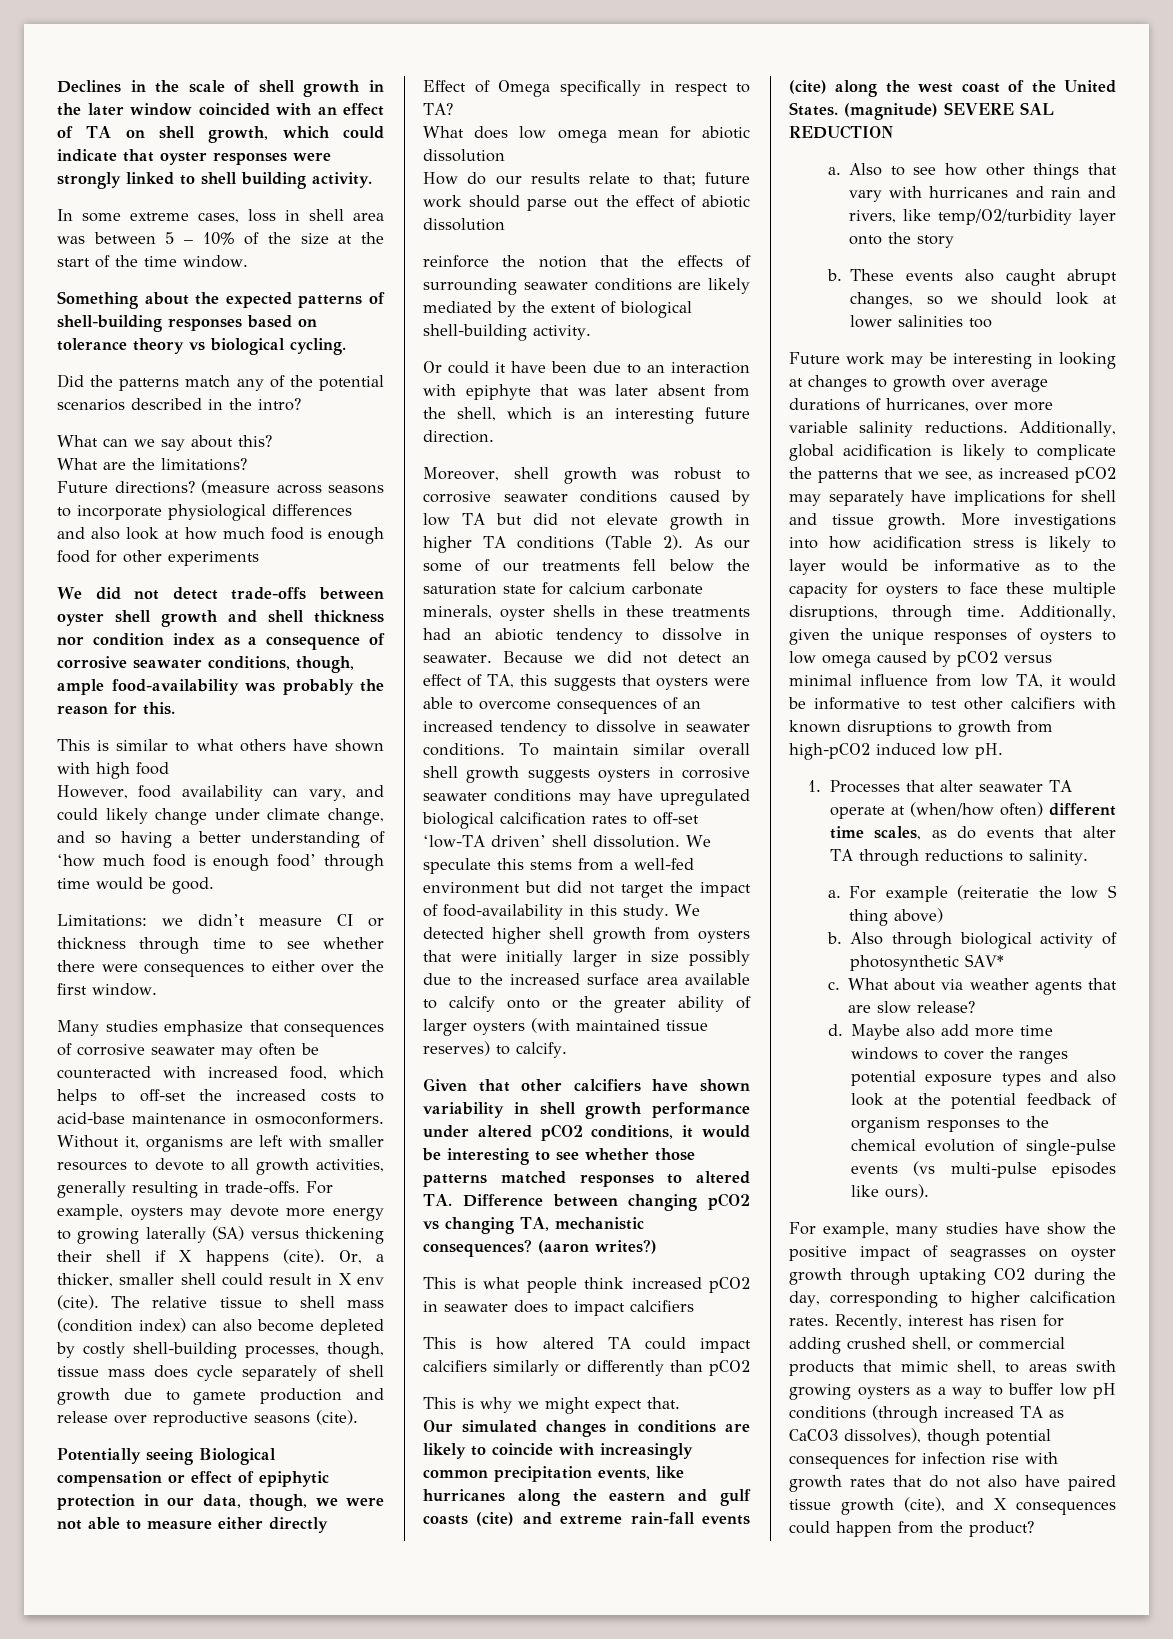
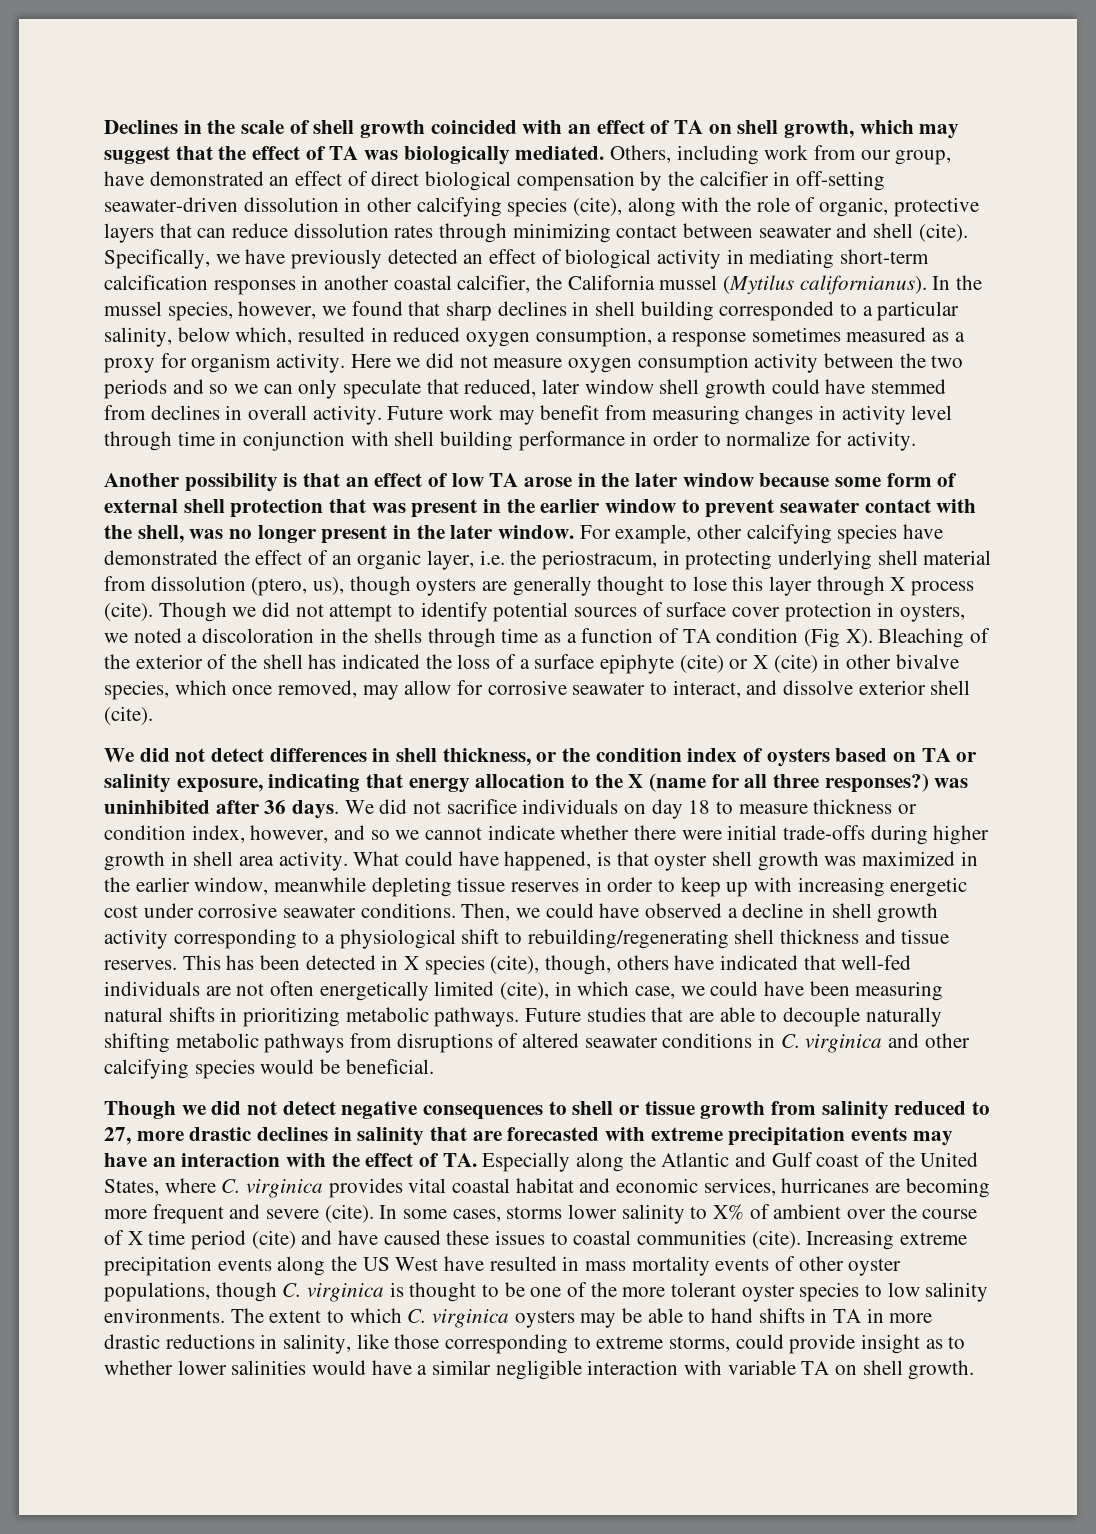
- Declines in the scale of shell growth in the later window coincided with an effect of TA on shell growth, which could indicate that oyster responses were strongly linked to shell building activity.
- In some extreme cases, loss in shell area was between 5 – 10% of the size at the start of the time window.
- Something about the expected patterns of shell-building responses based on tolerance theory vs biological cycling.
- Did the patterns match any of the potential scenarios described in the intro?
- What can we say about this?
- What are the limitations?
- Future directions? (measure across seasons to incorporate physiological differences and also look at how much food is enough food for other experiments
- We did not detect trade-offs between oyster shell growth and shell thickness nor condition index as a consequence of corrosive seawater conditions, though, ample food-availability was probably the reason for this.
- This is similar to what others have shown with high food
- However, food availability can vary, and could likely change under climate change, and so having a better understanding of ‘how much food is enough food’ through time would be good.
- Limitations: we didn’t measure CI or thickness through time to see whether there were consequences to either over the first window.
- Many studies emphasize that consequences of corrosive seawater may often be counteracted with increased food, which helps to off-set the increased costs to acid-base maintenance in osmoconformers. Without it, organisms are left with smaller resources to devote to all growth activities, generally resulting in trade-offs. For example, oysters may devote more energy to growing laterally (SA) versus thickening their shell if X happens (cite). Or, a thicker, smaller shell could result in X env (cite). The relative tissue to shell mass (condition index) can also become depleted by costly shell-building processes, though, tissue mass does cycle separately of shell growth due to gamete production and release over reproductive seasons (cite).
- Potentially seeing Biological compensation or effect of epiphytic protection in our data, though, we were not able to measure either directly
- Effect of Omega specifically in respect to TA?
- What does low omega mean for abiotic dissolution
- How do our results relate to that; future work should parse out the effect of abiotic dissolution
- reinforce the notion that the effects of surrounding seawater conditions are likely mediated by the extent of biological shell-building activity.
- Or could it have been due to an interaction with epiphyte that was later absent from the shell, which is an interesting future direction.
- Moreover, shell growth was robust to corrosive seawater conditions caused by low TA but did not elevate growth in higher TA conditions (Table 2). As our some of our treatments fell below the saturation state for calcium carbonate minerals, oyster shells in these treatments had an abiotic tendency to dissolve in seawater. Because we did not detect an effect of TA, this suggests that oysters were able to overcome consequences of an increased tendency to dissolve in seawater conditions. To maintain similar overall shell growth suggests oysters in corrosive seawater conditions may have upregulated biological calcification rates to off-set ‘low-TA driven’ shell dissolution. We speculate this stems from a well-fed environment but did not target the impact of food-availability in this study. We detected higher shell growth from oysters that were initially larger in size possibly due to the increased surface area available to calcify onto or the greater ability of larger oysters (with maintained tissue reserves) to calcify.
- Given that other calcifiers have shown variability in shell growth performance under altered pCO2 conditions, it would be interesting to see whether those patterns matched responses to altered TA. Difference between changing pCO2 vs changing TA, mechanistic consequences? (aaron writes?)
- This is what people think increased pCO2 in seawater does to impact calcifiers
- This is how altered TA could impact calcifiers similarly or differently than pCO2
- This is why we might expect that.
- Our simulated changes in conditions are likely to coincide with increasingly common precipitation events, like hurricanes along the eastern and gulf coasts (cite) and extreme rain-fall events (cite) along the west coast of the United States. (magnitude) SEVERE SAL REDUCTION
- a. Also to see how other things that vary with hurricanes and rain and rivers, like temp/O2/turbidity layer onto the story
- b. These events also caught abrupt changes, so we should look at lower salinities too
- Future work may be interesting in looking at changes to growth over average durations of hurricanes, over more variable salinity reductions. Additionally, global acidification is likely to complicate the patterns that we see, as increased pCO2 may separately have implications for shell and tissue growth. More investigations into how acidification stress is likely to layer would be informative as to the capacity for oysters to face these multiple disruptions, through time. Additionally, given the unique responses of oysters to low omega caused by pCO2 versus minimal influence from low TA, it would be informative to test other calcifiers with known disruptions to growth from high-pCO2 induced low pH.
- 1. Processes that alter seawater TA operate at (when/how often) different time scales, as do events that alter TA through reductions to salinity.
- a. For example (reiteratie the low S thing above)
- b. Also through biological activity of photosynthetic SAV*
- c. What about via weather agents that are slow release?
- d. Maybe also add more time windows to cover the ranges potential exposure types and also look at the potential feedback of organism responses to the chemical evolution of single-pulse events (vs multi-pulse episodes like ours).
- For example, many studies have show the positive impact of seagrasses on oyster growth through uptaking CO2 during the day, corresponding to higher calcification rates. Recently, interest has risen for adding crushed shell, or commercial products that mimic shell, to areas swith growing oysters as a way to buffer low pH conditions (through increased TA as CaCO3 dissolves), though potential consequences for infection rise with growth rates that do not also have paired tissue growth (cite), and X consequences could happen from the product?
+ Declines in the scale of shell growth coincided with an effect of TA on shell growth, which may suggest that the effect of TA was biologically mediated. Others, including work from our group, have demonstrated an effect of direct biological compensation by the calcifier in off-setting seawater-driven dissolution in other calcifying species (cite), along with the role of organic, protective layers that can reduce dissolution rates through minimizing contact between seawater and shell (cite). Specifically, we have previously detected an effect of biological activity in mediating short-term calcification responses in another coastal calcifier, the California mussel (Mytilus californianus). In the mussel species, however, we found that sharp declines in shell building corresponded to a particular salinity, below which, resulted in reduced oxygen consumption, a response sometimes measured as a proxy for organism activity. Here we did not measure oxygen consumption activity between the two periods and so we can only speculate that reduced, later window shell growth could have stemmed from declines in overall activity. Future work may benefit from measuring changes in activity level through time in conjunction with shell building performance in order to normalize for activity.
+ Another possibility is that an effect of low TA arose in the later window because some form of external shell protection that was present in the earlier window to prevent seawater contact with the shell, was no longer present in the later window. For example, other calcifying species have demonstrated the effect of an organic layer, i.e. the periostracum, in protecting underlying shell material from dissolution (ptero, us), though oysters are generally thought to lose this layer through X process (cite). Though we did not attempt to identify potential sources of surface cover protection in oysters, we noted a discoloration in the shells through time as a function of TA condition (Fig X). Bleaching of the exterior of the shell has indicated the loss of a surface epiphyte (cite) or X (cite) in other bivalve species, which once removed, may allow for corrosive seawater to interact, and dissolve exterior shell (cite).
+ We did not detect differences in shell thickness, or the condition index of oysters based on TA or salinity exposure, indicating that energy allocation to the X (name for all three responses?) was uninhibited after 36 days. We did not sacrifice individuals on day 18 to measure thickness or condition index, however, and so we cannot indicate whether there were initial trade-offs during higher growth in shell area activity. What could have happened, is that oyster shell growth was maximized in the earlier window, meanwhile depleting tissue reserves in order to keep up with increasing energetic cost under corrosive seawater conditions. Then, we could have observed a decline in shell growth activity corresponding to a physiological shift to rebuilding/regenerating shell thickness and tissue reserves. This has been detected in X species (cite), though, others have indicated that well-fed individuals are not often energetically limited (cite), in which case, we could have been measuring natural shifts in prioritizing metabolic pathways. Future studies that are able to decouple naturally shifting metabolic pathways from disruptions of altered seawater conditions in C. virginica and other calcifying species would be beneficial.
+ Though we did not detect negative consequences to shell or tissue growth from salinity reduced to 27, more drastic declines in salinity that are forecasted with extreme precipitation events may have an interaction with the effect of TA. Especially along the Atlantic and Gulf coast of the United States, where C. virginica provides vital coastal habitat and economic services, hurricanes are becoming more frequent and severe (cite). In some cases, storms lower salinity to X% of ambient over the course of X time period (cite) and have caused these issues to coastal communities (cite). Increasing extreme precipitation events along the US West have resulted in mass mortality events of other oyster populations, though C. virginica is thought to be one of the more tolerant oyster species to low salinity environments. The extent to which C. virginica oysters may be able to hand shifts in TA in more drastic reductions in salinity, like those corresponding to extreme storms, could provide insight as to whether lower salinities would have a similar negligible interaction with variable TA on shell growth.

